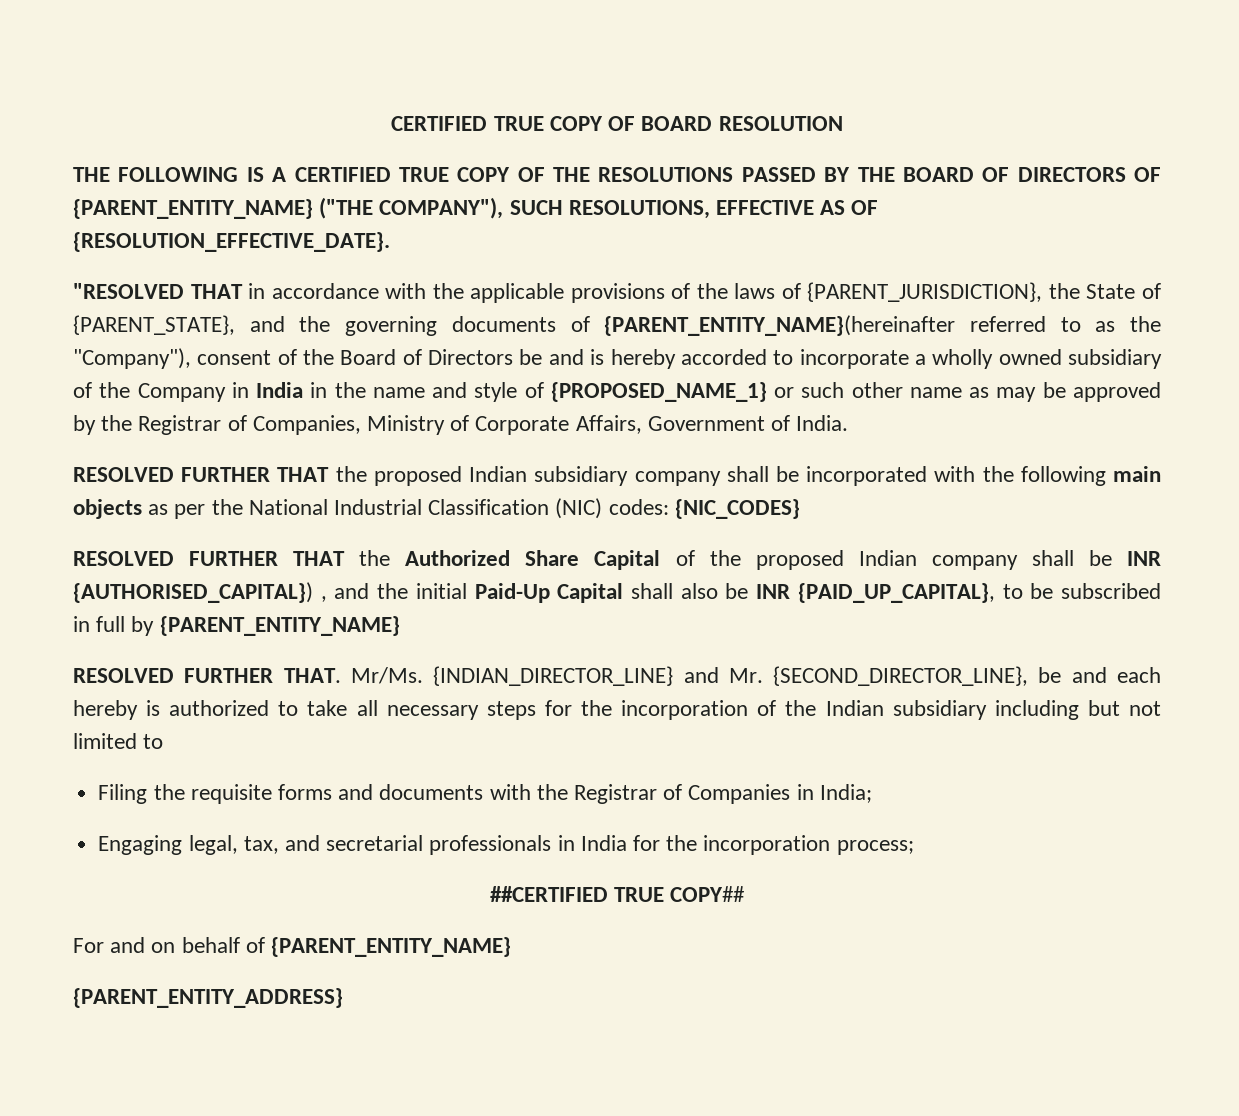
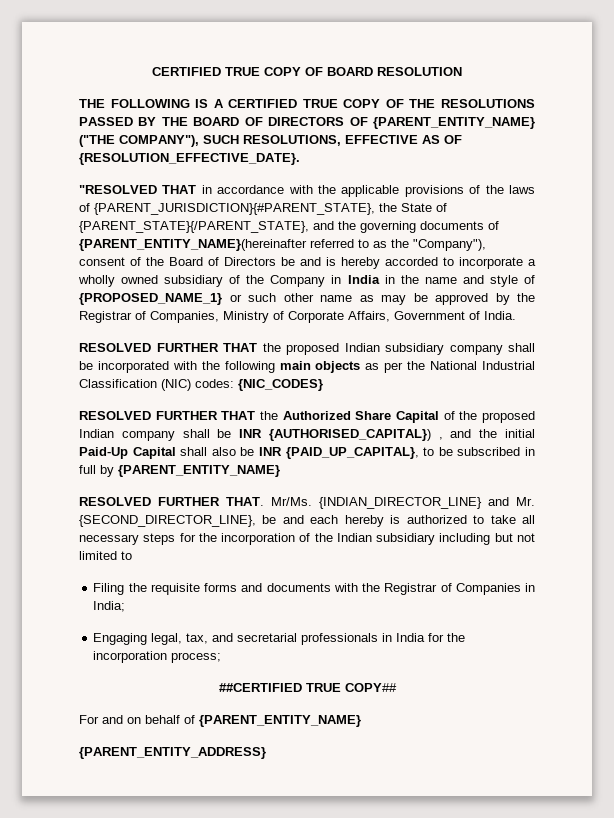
- "RESOLVED THAT in accordance with the applicable provisions of the laws of {PARENT_JURISDICTION}, the State of {PARENT_STATE}, and the governing documents of {PARENT_ENTITY_NAME}(hereinafter referred to as the "Company"), consent of the Board of Directors be and is hereby accorded to incorporate a wholly owned subsidiary of the Company in India in the name and style of {PROPOSED_NAME_1} or such other name as may be approved by the Registrar of Companies, Ministry of Corporate Affairs, Government of India.
+ "RESOLVED THAT in accordance with the applicable provisions of the laws of {PARENT_JURISDICTION}{#PARENT_STATE}, the State of {PARENT_STATE}{/PARENT_STATE}, and the governing documents of {PARENT_ENTITY_NAME}(hereinafter referred to as the "Company"), consent of the Board of Directors be and is hereby accorded to incorporate a wholly owned subsidiary of the Company in India in the name and style of {PROPOSED_NAME_1} or such other name as may be approved by the Registrar of Companies, Ministry of Corporate Affairs, Government of India.

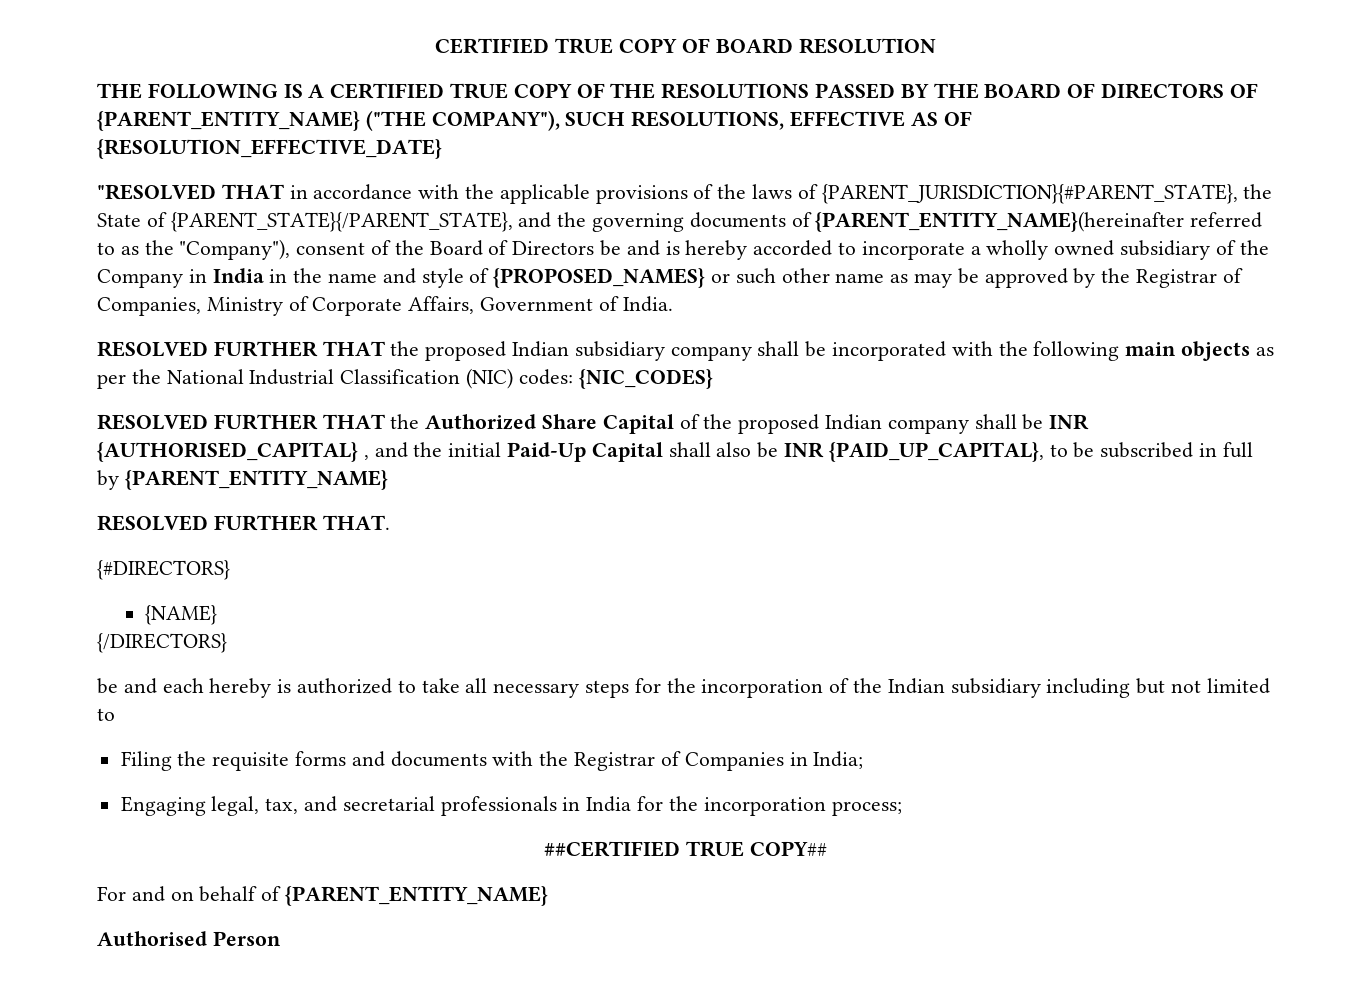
- THE FOLLOWING IS A CERTIFIED TRUE COPY OF THE RESOLUTIONS PASSED BY THE BOARD OF DIRECTORS OF {PARENT_ENTITY_NAME} ("THE COMPANY"), SUCH RESOLUTIONS, EFFECTIVE AS OF {RESOLUTION_EFFECTIVE_DATE}.
+ THE FOLLOWING IS A CERTIFIED TRUE COPY OF THE RESOLUTIONS PASSED BY THE BOARD OF DIRECTORS OF {PARENT_ENTITY_NAME} ("THE COMPANY"), SUCH RESOLUTIONS, EFFECTIVE AS OF {RESOLUTION_EFFECTIVE_DATE}
- "RESOLVED THAT in accordance with the applicable provisions of the laws of {PARENT_JURISDICTION}{#PARENT_STATE}, the State of {PARENT_STATE}{/PARENT_STATE}, and the governing documents of {PARENT_ENTITY_NAME}(hereinafter referred to as the "Company"), consent of the Board of Directors be and is hereby accorded to incorporate a wholly owned subsidiary of the Company in India in the name and style of {PROPOSED_NAME_1} or such other name as may be approved by the Registrar of Companies, Ministry of Corporate Affairs, Government of India.
+ "RESOLVED THAT in accordance with the applicable provisions of the laws of {PARENT_JURISDICTION}{#PARENT_STATE}, the State of {PARENT_STATE}{/PARENT_STATE}, and the governing documents of {PARENT_ENTITY_NAME}(hereinafter referred to as the "Company"), consent of the Board of Directors be and is hereby accorded to incorporate a wholly owned subsidiary of the Company in India in the name and style of {PROPOSED_NAMES} or such other name as may be approved by the Registrar of Companies, Ministry of Corporate Affairs, Government of India.
- RESOLVED FURTHER THAT the Authorized Share Capital of the proposed Indian company shall be INR {AUTHORISED_CAPITAL}) , and the initial Paid-Up Capital shall also be INR {PAID_UP_CAPITAL}, to be subscribed in full by {PARENT_ENTITY_NAME}
+ RESOLVED FURTHER THAT the Authorized Share Capital of the proposed Indian company shall be INR {AUTHORISED_CAPITAL} , and the initial Paid-Up Capital shall also be INR {PAID_UP_CAPITAL}, to be subscribed in full by {PARENT_ENTITY_NAME}
- RESOLVED FURTHER THAT. Mr/Ms. {INDIAN_DIRECTOR_LINE} and Mr. {SECOND_DIRECTOR_LINE}, be and each hereby is authorized to take all necessary steps for the incorporation of the Indian subsidiary including but not limited to
+ RESOLVED FURTHER THAT.
+ {#DIRECTORS}
+ {NAME}
+ {/DIRECTORS}
+ be and each hereby is authorized to take all necessary steps for the incorporation of the Indian subsidiary including but not limited to
- {PARENT_ENTITY_ADDRESS}
+ Authorised Person

